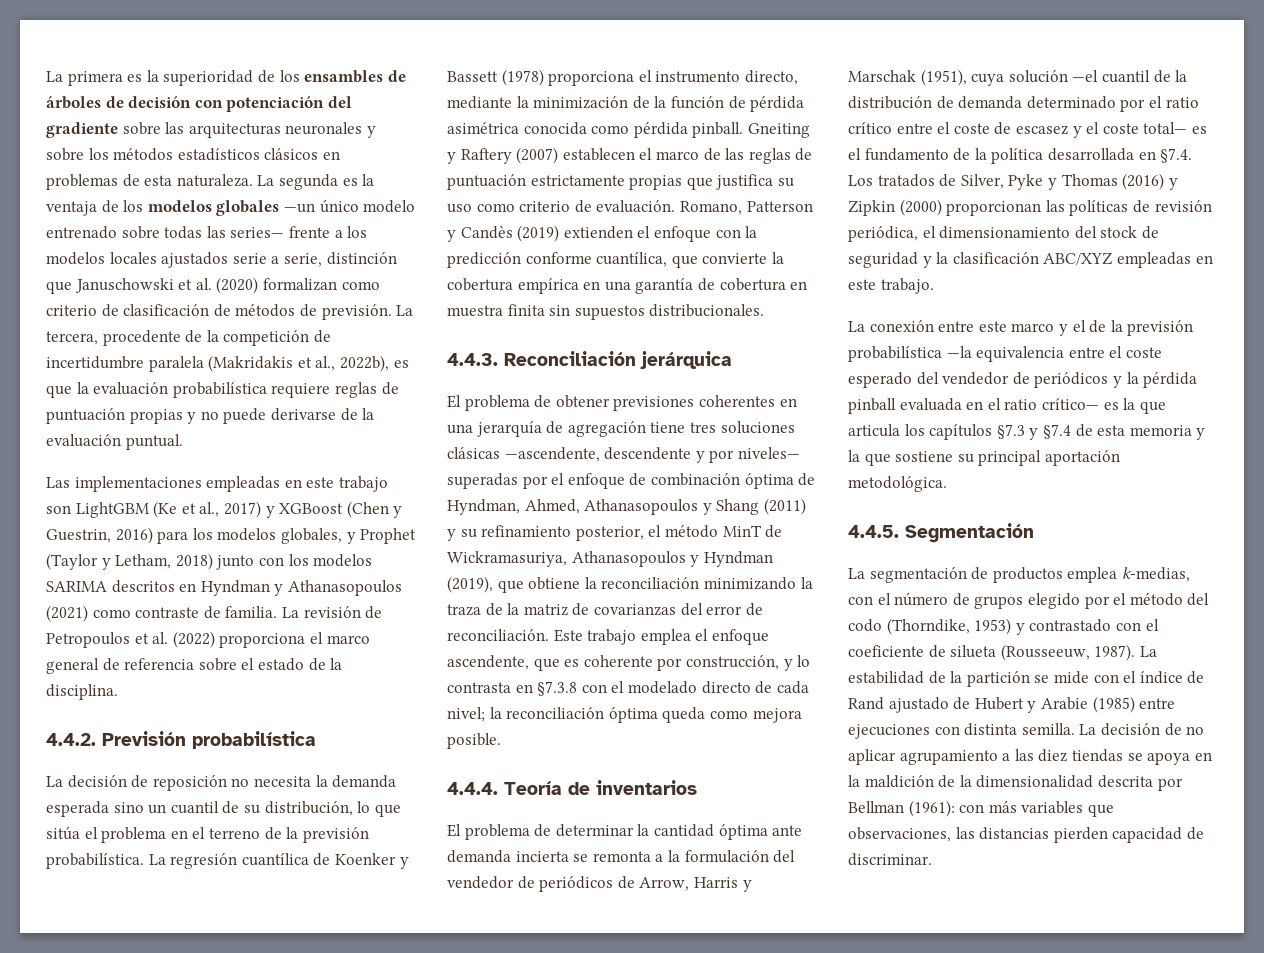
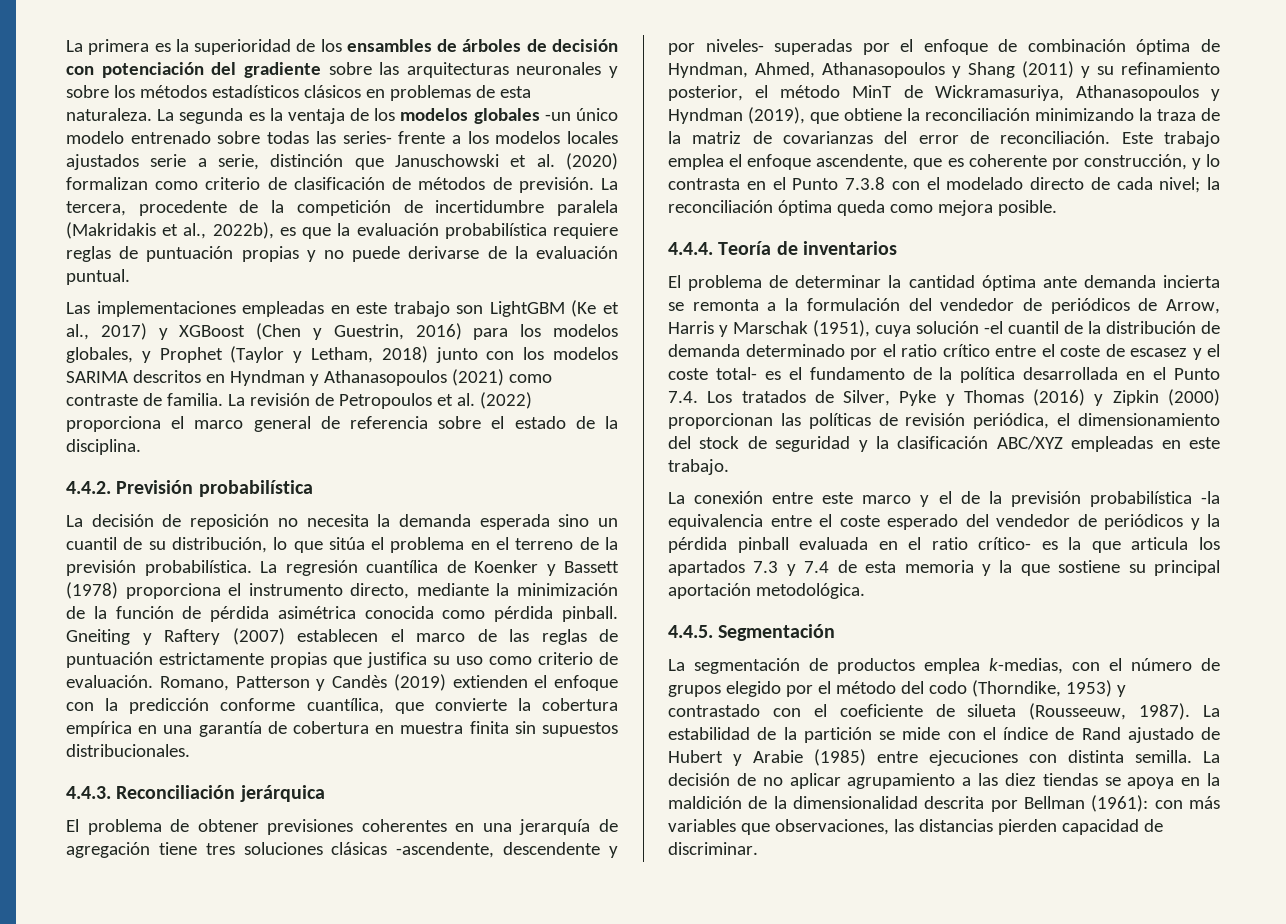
- La segunda es la ventaja de los modelos globales —un único modelo entrenado sobre todas las series— frente a los modelos locales ajustados serie a serie, distinción que Januschowski et al. (2020) formalizan como criterio de clasificación de métodos de previsión.
+ La segunda es la ventaja de los modelos globales -un único modelo entrenado sobre todas las series- frente a los modelos locales ajustados serie a serie, distinción que Januschowski et al. (2020) formalizan como criterio de clasificación de métodos de previsión.
- El problema de obtener previsiones coherentes en una jerarquía de agregación tiene tres soluciones clásicas —ascendente, descendente y por niveles— superadas por el enfoque de combinación óptima de Hyndman, Ahmed, Athanasopoulos y Shang (2011) y su refinamiento posterior, el método MinT de Wickramasuriya, Athanasopoulos y Hyndman (2019), que obtiene la reconciliación minimizando la traza de la matriz de covarianzas del error de reconciliación.
+ El problema de obtener previsiones coherentes en una jerarquía de agregación tiene tres soluciones clásicas -ascendente, descendente y por niveles- superadas por el enfoque de combinación óptima de Hyndman, Ahmed, Athanasopoulos y Shang (2011) y su refinamiento posterior, el método MinT de Wickramasuriya, Athanasopoulos y Hyndman (2019), que obtiene la reconciliación minimizando la traza de la matriz de covarianzas del error de reconciliación.
- Este trabajo emplea el enfoque ascendente, que es coherente por construcción, y lo contrasta en §7.3.8 con el modelado directo de cada nivel; la reconciliación óptima queda como mejora posible.
+ Este trabajo emplea el enfoque ascendente, que es coherente por construcción, y lo contrasta en el Punto 7.3.8 con el modelado directo de cada nivel; la reconciliación óptima queda como mejora posible.
- El problema de determinar la cantidad óptima ante demanda incierta se remonta a la formulación del vendedor de periódicos de Arrow, Harris y Marschak (1951), cuya solución —el cuantil de la distribución de demanda determinado por el ratio crítico entre el coste de escasez y el coste total— es el fundamento de la política desarrollada en §7.4. Los tratados de Silver, Pyke y Thomas (2016) y Zipkin (2000) proporcionan las políticas de revisión periódica, el dimensionamiento del stock de seguridad y la clasificación ABC/XYZ empleadas en este trabajo.
+ El problema de determinar la cantidad óptima ante demanda incierta se remonta a la formulación del vendedor de periódicos de Arrow, Harris y Marschak (1951), cuya solución -el cuantil de la distribución de demanda determinado por el ratio crítico entre el coste de escasez y el coste total- es el fundamento de la política desarrollada en el Punto 7.4. Los tratados de Silver, Pyke y Thomas (2016) y Zipkin (2000) proporcionan las políticas de revisión periódica, el dimensionamiento del stock de seguridad y la clasificación ABC/XYZ empleadas en este trabajo.
- La conexión entre este marco y el de la previsión probabilística —la equivalencia entre el coste esperado del vendedor de periódicos y la pérdida pinball evaluada en el ratio crítico— es la que articula los capítulos §7.3 y §7.4 de esta memoria y la que sostiene su principal aportación metodológica.
+ La conexión entre este marco y el de la previsión probabilística -la equivalencia entre el coste esperado del vendedor de periódicos y la pérdida pinball evaluada en el ratio crítico- es la que articula los apartados 7.3 y 7.4 de esta memoria y la que sostiene su principal aportación metodológica.

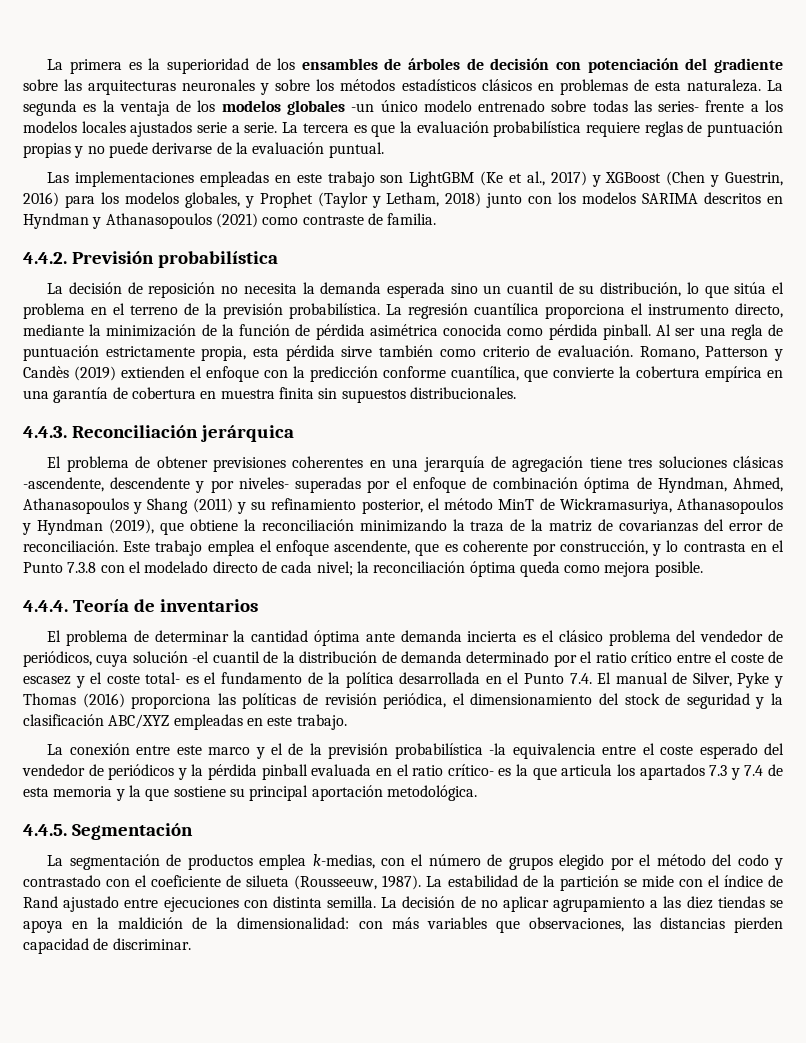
- La segunda es la ventaja de los modelos globales -un único modelo entrenado sobre todas las series- frente a los modelos locales ajustados serie a serie, distinción que Januschowski et al. (2020) formalizan como criterio de clasificación de métodos de previsión. La tercera, procedente de la competición de incertidumbre paralela (Makridakis et al., 2022b), es que la evaluación probabilística requiere reglas de puntuación propias y no puede derivarse de la evaluación puntual.
+ La segunda es la ventaja de los modelos globales -un único modelo entrenado sobre todas las series- frente a los modelos locales ajustados serie a serie. La tercera es que la evaluación probabilística requiere reglas de puntuación propias y no puede derivarse de la evaluación puntual.
- La revisión de Petropoulos et al. (2022) proporciona el marco general de referencia sobre el estado de la disciplina.
- La regresión cuantílica de Koenker y Bassett (1978) proporciona el instrumento directo, mediante la minimización de la función de pérdida asimétrica conocida como pérdida pinball.
+ La regresión cuantílica proporciona el instrumento directo, mediante la minimización de la función de pérdida asimétrica conocida como pérdida pinball.
- Gneiting y Raftery (2007) establecen el marco de las reglas de puntuación estrictamente propias que justifica su uso como criterio de evaluación.
+ Al ser una regla de puntuación estrictamente propia, esta pérdida sirve también como criterio de evaluación.
- El problema de determinar la cantidad óptima ante demanda incierta se remonta a la formulación del vendedor de periódicos de Arrow, Harris y Marschak (1951), cuya solución -el cuantil de la distribución de demanda determinado por el ratio crítico entre el coste de escasez y el coste total- es el fundamento de la política desarrollada en el Punto 7.4. Los tratados de Silver, Pyke y Thomas (2016) y Zipkin (2000) proporcionan las políticas de revisión periódica, el dimensionamiento del stock de seguridad y la clasificación ABC/XYZ empleadas en este trabajo.
+ El problema de determinar la cantidad óptima ante demanda incierta es el clásico problema del vendedor de periódicos, cuya solución -el cuantil de la distribución de demanda determinado por el ratio crítico entre el coste de escasez y el coste total- es el fundamento de la política desarrollada en el Punto 7.4. El manual de Silver, Pyke y Thomas (2016) proporciona las políticas de revisión periódica, el dimensionamiento del stock de seguridad y la clasificación ABC/XYZ empleadas en este trabajo.
- La segmentación de productos emplea k-medias, con el número de grupos elegido por el método del codo (Thorndike, 1953) y contrastado con el coeficiente de silueta (Rousseeuw, 1987).
+ La segmentación de productos emplea k-medias, con el número de grupos elegido por el método del codo y contrastado con el coeficiente de silueta (Rousseeuw, 1987).
- La estabilidad de la partición se mide con el índice de Rand ajustado de Hubert y Arabie (1985) entre ejecuciones con distinta semilla.
+ La estabilidad de la partición se mide con el índice de Rand ajustado entre ejecuciones con distinta semilla.
- La decisión de no aplicar agrupamiento a las diez tiendas se apoya en la maldición de la dimensionalidad descrita por Bellman (1961): con más variables que observaciones, las distancias pierden capacidad de discriminar.
+ La decisión de no aplicar agrupamiento a las diez tiendas se apoya en la maldición de la dimensionalidad: con más variables que observaciones, las distancias pierden capacidad de discriminar.

